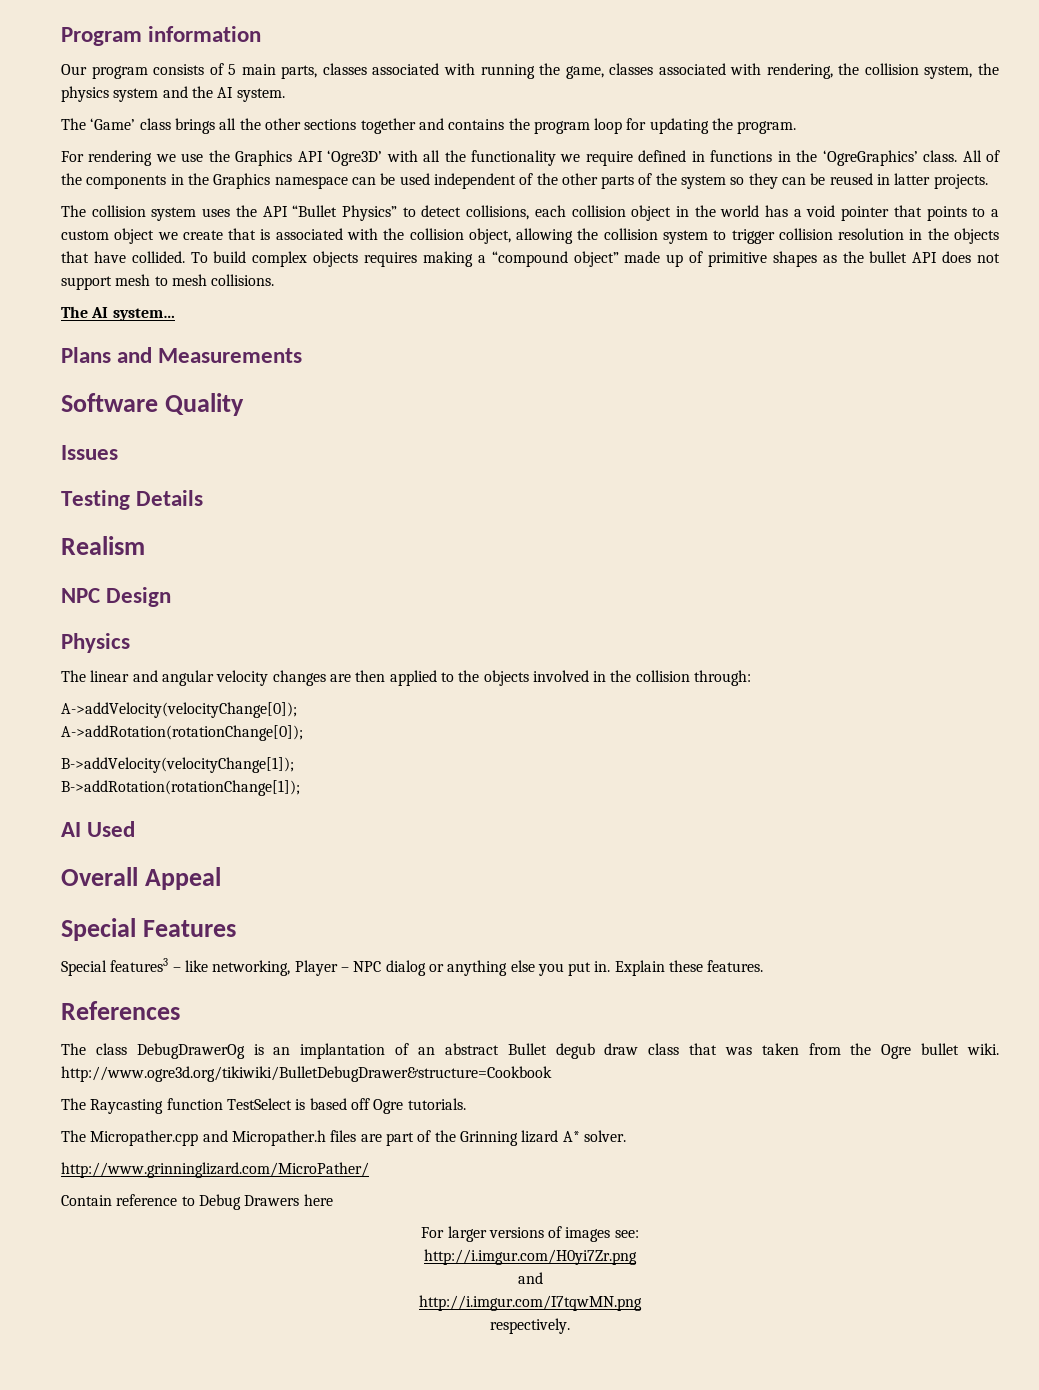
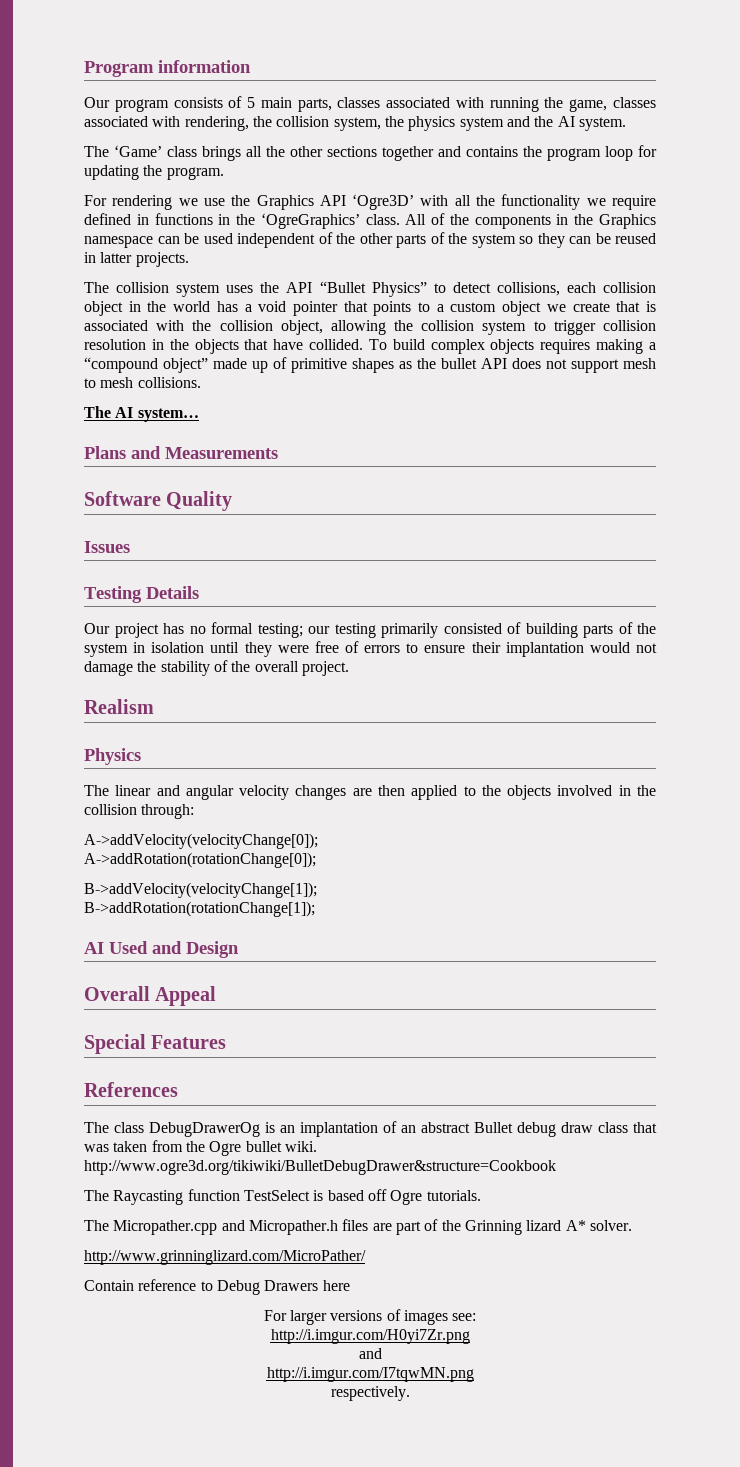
+ Our project has no formal testing; our testing primarily consisted of building parts of the system in isolation until they were free of errors to ensure their implantation would not damage the stability of the overall project.
- NPC Design
- AI Used
+ AI Used and Design
- Special features3 – like networking, Player – NPC dialog or anything else you put in. Explain these features.
- The class DebugDrawerOg is an implantation of an abstract Bullet degub draw class that was taken from the Ogre bullet wiki. http://www.ogre3d.org/tikiwiki/BulletDebugDrawer&structure=Cookbook
+ The class DebugDrawerOg is an implantation of an abstract Bullet debug draw class that was taken from the Ogre bullet wiki. http://www.ogre3d.org/tikiwiki/BulletDebugDrawer&structure=Cookbook

